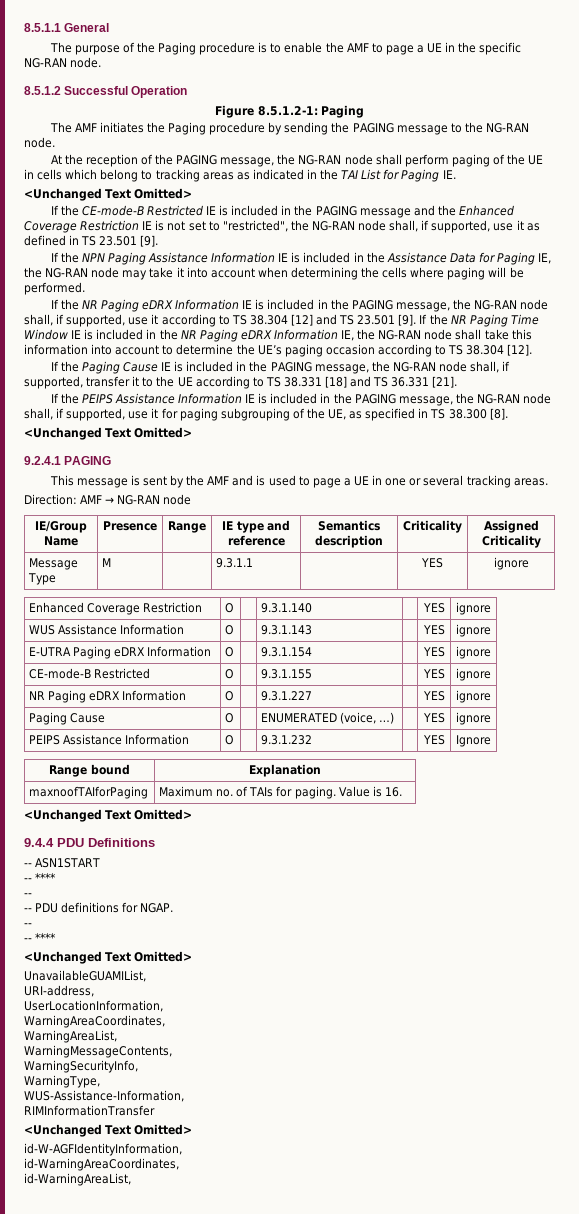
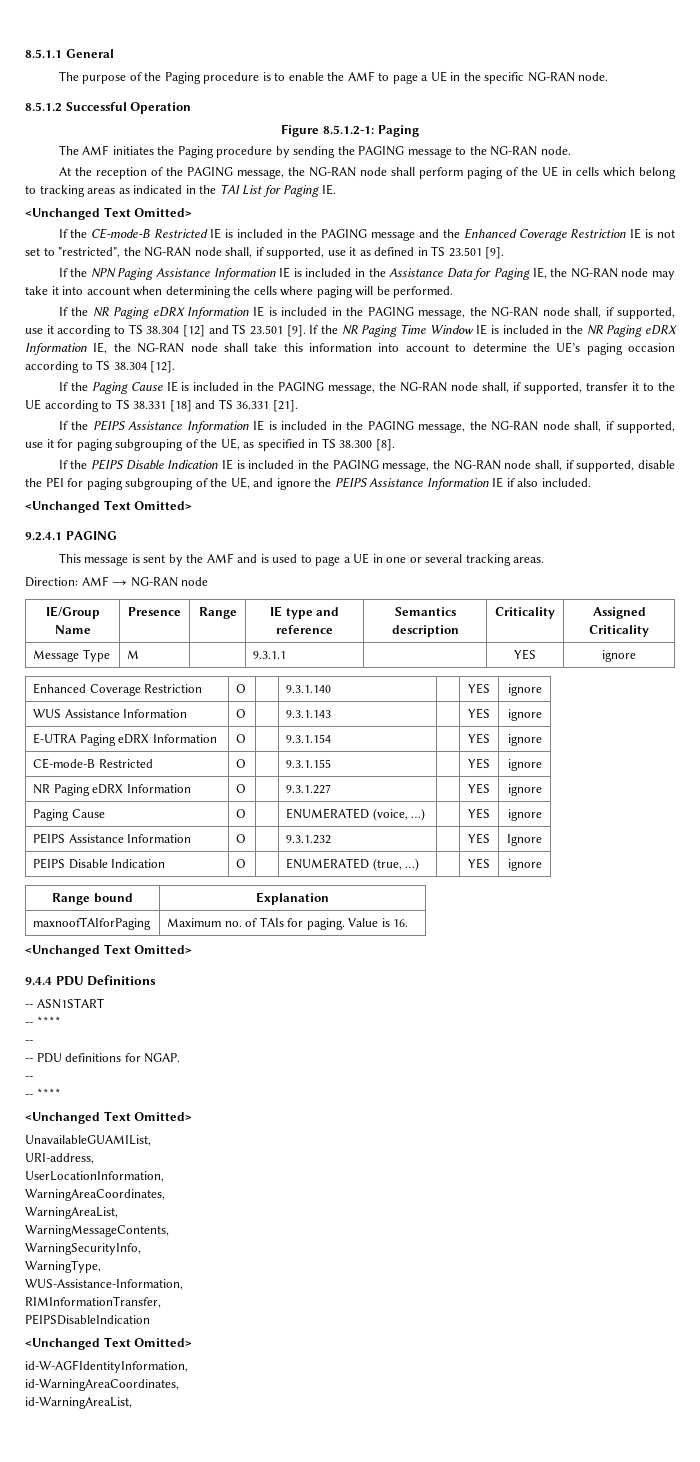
+ If the PEIPS Disable Indication IE is included in the PAGING message, the NG-RAN node shall, if supported, disable the PEI for paging subgrouping of the UE, and ignore the PEIPS Assistance Information IE if also included.
+ PEIPS Disable Indication | O | | ENUMERATED (true, …) | | YES | ignore
- RIMInformationTransfer
+ RIMInformationTransfer,
+ PEIPSDisableIndication

